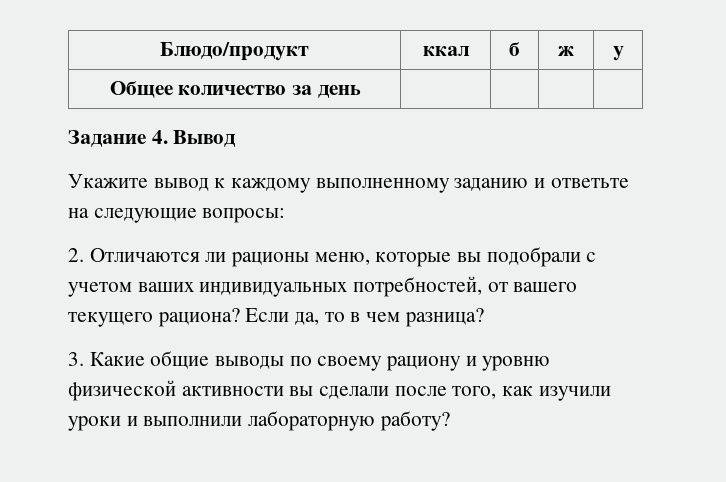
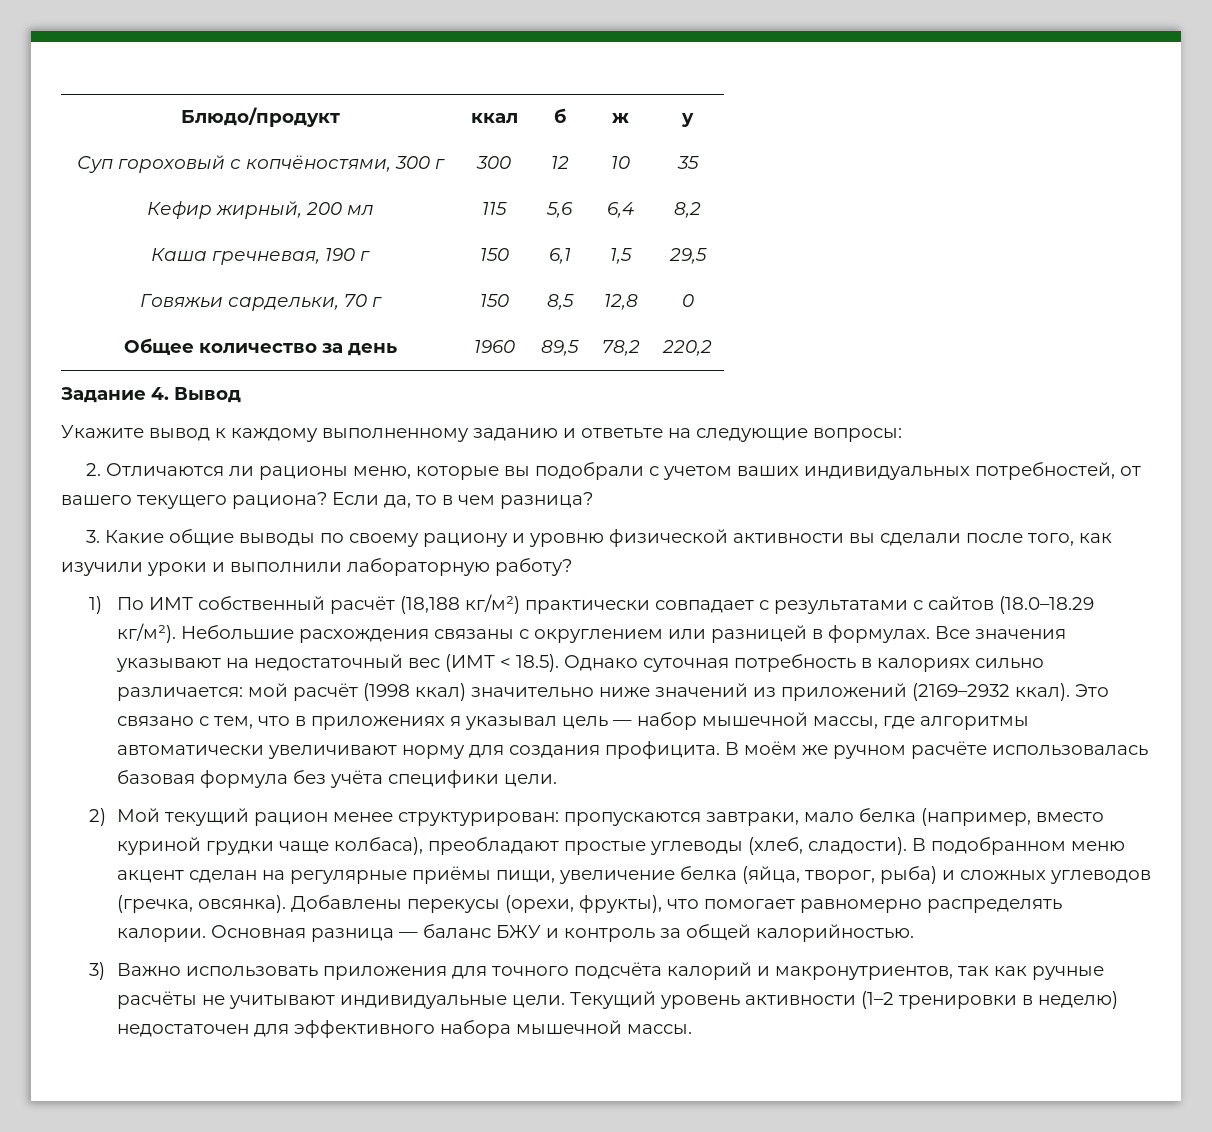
+ Суп гороховый с копчёностями, 300 г | 300 | 12 | 10 | 35
+ Кефир жирный, 200 мл | 115 | 5,6 | 6,4 | 8,2
+ Каша гречневая, 190 г | 150 | 6,1 | 1,5 | 29,5
+ Говяжьи сардельки, 70 г | 150 | 8,5 | 12,8 | 0
- Общее количество за день | | | |
+ Общее количество за день | 1960 | 89,5 | 78,2 | 220,2
+ 1) По ИМТ собственный расчёт (18,188 кг/м²) практически совпадает с результатами с сайтов (18.0–18.29 кг/м²). Небольшие расхождения связаны с округлением или разницей в формулах. Все значения указывают на недостаточный вес (ИМТ < 18.5). Однако суточная потребность в калориях сильно различается: мой расчёт (1998 ккал) значительно ниже значений из приложений (2169–2932 ккал). Это связано с тем, что в приложениях я указывал цель — набор мышечной массы, где алгоритмы автоматически увеличивают норму для создания профицита. В моём же ручном расчёте использовалась базовая формула без учёта специфики цели.
+ 2) Мой текущий рацион менее структурирован: пропускаются завтраки, мало белка (например, вместо куриной грудки чаще колбаса), преобладают простые углеводы (хлеб, сладости). В подобранном меню акцент сделан на регулярные приёмы пищи, увеличение белка (яйца, творог, рыба) и сложных углеводов (гречка, овсянка). Добавлены перекусы (орехи, фрукты), что помогает равномерно распределять калории. Основная разница — баланс БЖУ и контроль за общей калорийностью.
+ 3) Важно использовать приложения для точного подсчёта калорий и макронутриентов, так как ручные расчёты не учитывают индивидуальные цели. Текущий уровень активности (1–2 тренировки в неделю) недостаточен для эффективного набора мышечной массы.

